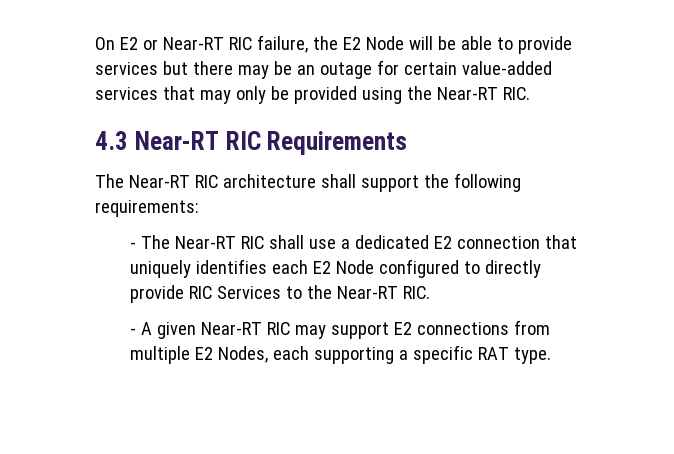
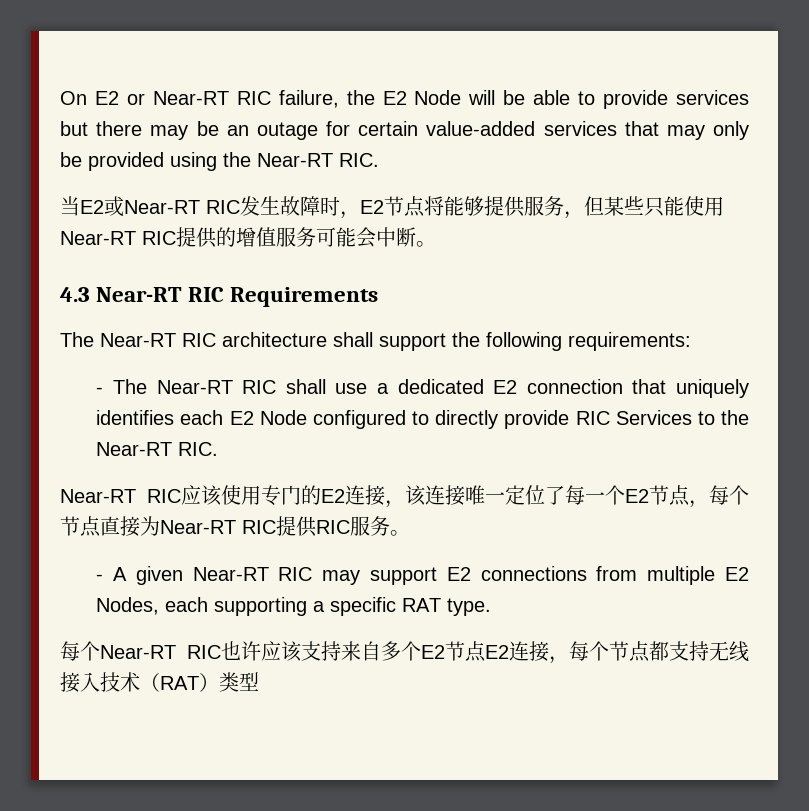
+ 当E2或Near-RT RIC发生故障时，E2节点将能够提供服务，但某些只能使用Near-RT RIC提供的增值服务可能会中断。
+ Near-RT RIC应该使用专门的E2连接，该连接唯一定位了每一个E2节点，每个节点直接为Near-RT RIC提供RIC服务。
+ 每个Near-RT RIC也许应该支持来自多个E2节点E2连接，每个节点都支持无线接入技术（RAT）类型

